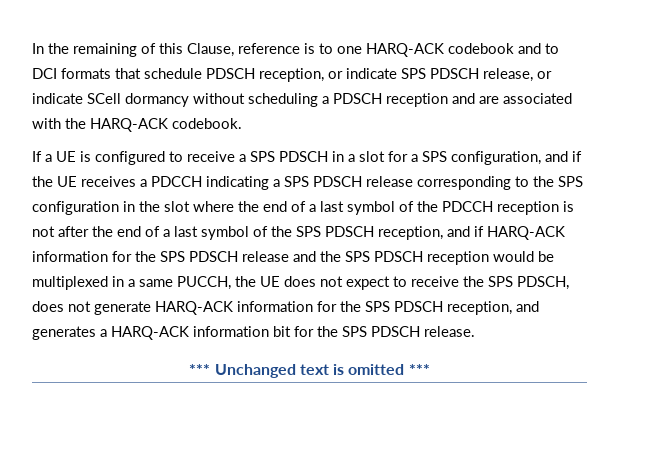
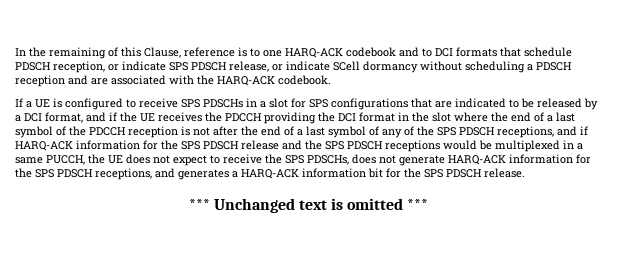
- If a UE is configured to receive a SPS PDSCH in a slot for a SPS configuration, and if the UE receives a PDCCH indicating a SPS PDSCH release corresponding to the SPS configuration in the slot where the end of a last symbol of the PDCCH reception is not after the end of a last symbol of the SPS PDSCH reception, and if HARQ-ACK information for the SPS PDSCH release and the SPS PDSCH reception would be multiplexed in a same PUCCH, the UE does not expect to receive the SPS PDSCH, does not generate HARQ-ACK information for the SPS PDSCH reception, and generates a HARQ-ACK information bit for the SPS PDSCH release.
+ If a UE is configured to receive SPS PDSCHs in a slot for SPS configurations that are indicated to be released by a DCI format, and if the UE receives the PDCCH providing the DCI format in the slot where the end of a last symbol of the PDCCH reception is not after the end of a last symbol of any of the SPS PDSCH receptions, and if HARQ-ACK information for the SPS PDSCH release and the SPS PDSCH receptions would be multiplexed in a same PUCCH, the UE does not expect to receive the SPS PDSCHs, does not generate HARQ-ACK information for the SPS PDSCH receptions, and generates a HARQ-ACK information bit for the SPS PDSCH release.

